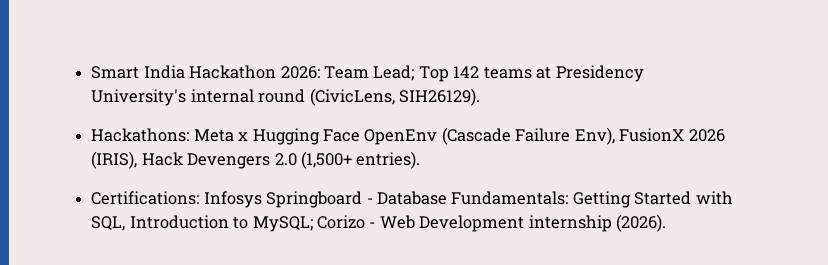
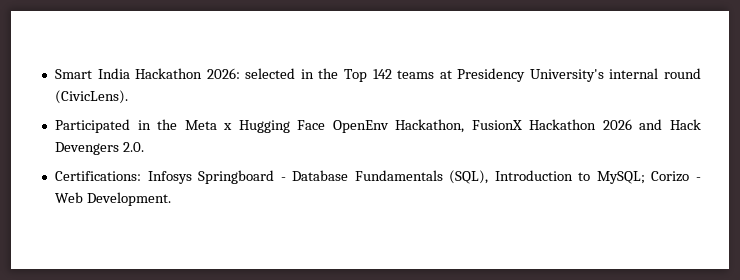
- Smart India Hackathon 2026: Team Lead; Top 142 teams at Presidency University's internal round (CivicLens, SIH26129).
- Hackathons: Meta x Hugging Face OpenEnv (Cascade Failure Env), FusionX 2026 (IRIS), Hack Devengers 2.0 (1,500+ entries).
+ Smart India Hackathon 2026: selected in the Top 142 teams at Presidency University's internal round (CivicLens).
+ Participated in the Meta x Hugging Face OpenEnv Hackathon, FusionX Hackathon 2026 and Hack Devengers 2.0.
- Certifications: Infosys Springboard - Database Fundamentals: Getting Started with SQL, Introduction to MySQL; Corizo - Web Development internship (2026).
+ Certifications: Infosys Springboard - Database Fundamentals (SQL), Introduction to MySQL; Corizo - Web Development.

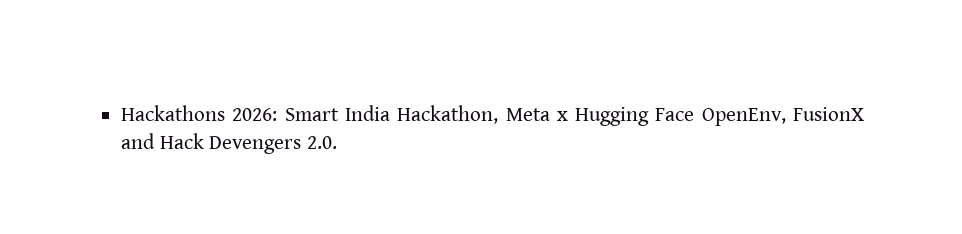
- Smart India Hackathon 2026: selected in the Top 142 teams at Presidency University's internal round (CivicLens).
- Participated in the Meta x Hugging Face OpenEnv Hackathon, FusionX Hackathon 2026 and Hack Devengers 2.0.
- Certifications: Infosys Springboard - Database Fundamentals (SQL), Introduction to MySQL; Corizo - Web Development.
+ Hackathons 2026: Smart India Hackathon, Meta x Hugging Face OpenEnv, FusionX and Hack Devengers 2.0.

